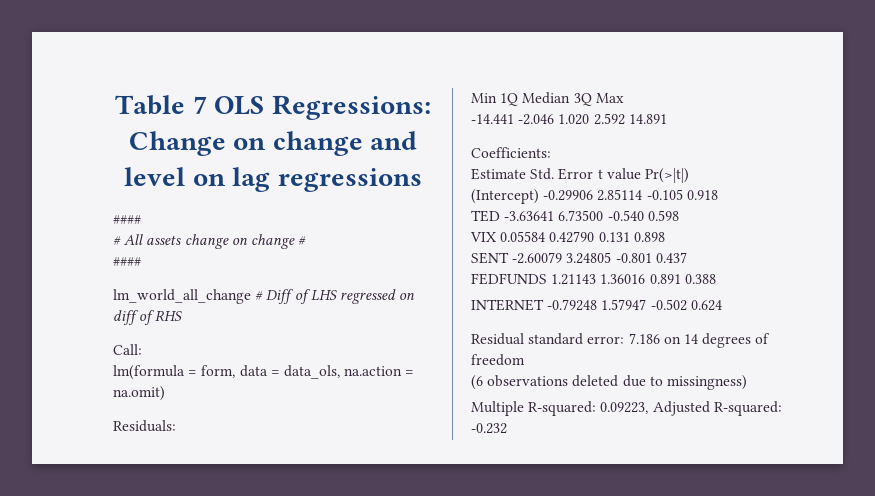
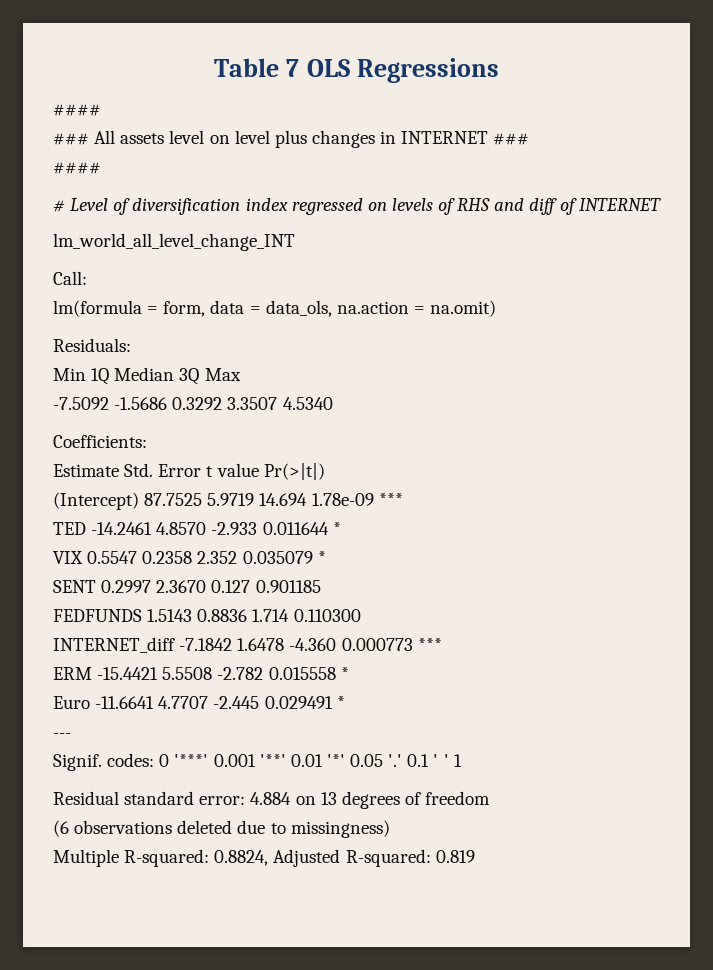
- Table 7 OLS Regressions: Change on change and level on lag regressions
+ Table 7 OLS Regressions
  ####
- # All assets change on change #
+ ### All assets level on level plus changes in INTERNET ###
  ####
- lm_world_all_change # Diff of LHS regressed on diff of RHS
+ # Level of diversification index regressed on levels of RHS and diff of INTERNET
+ lm_world_all_level_change_INT
- -14.441 -2.046 1.020 2.592 14.891
+ -7.5092 -1.5686 0.3292 3.3507 4.5340
- (Intercept) -0.29906 2.85114 -0.105 0.918
- TED -3.63641 6.73500 -0.540 0.598
- VIX 0.05584 0.42790 0.131 0.898
- SENT -2.60079 3.24805 -0.801 0.437
- FEDFUNDS 1.21143 1.36016 0.891 0.388
- INTERNET -0.79248 1.57947 -0.502 0.624
+ (Intercept) 87.7525 5.9719 14.694 1.78e-09 ***
+ TED -14.2461 4.8570 -2.933 0.011644 *
+ VIX 0.5547 0.2358 2.352 0.035079 *
+ SENT 0.2997 2.3670 0.127 0.901185
+ FEDFUNDS 1.5143 0.8836 1.714 0.110300
+ INTERNET_diff -7.1842 1.6478 -4.360 0.000773 ***
+ ERM -15.4421 5.5508 -2.782 0.015558 *
+ Euro -11.6641 4.7707 -2.445 0.029491 *
+ ---
+ Signif. codes: 0 '***' 0.001 '**' 0.01 '*' 0.05 '.' 0.1 ' ' 1
- Residual standard error: 7.186 on 14 degrees of freedom
+ Residual standard error: 4.884 on 13 degrees of freedom
- Multiple R-squared: 0.09223, Adjusted R-squared: -0.232
+ Multiple R-squared: 0.8824, Adjusted R-squared: 0.819

